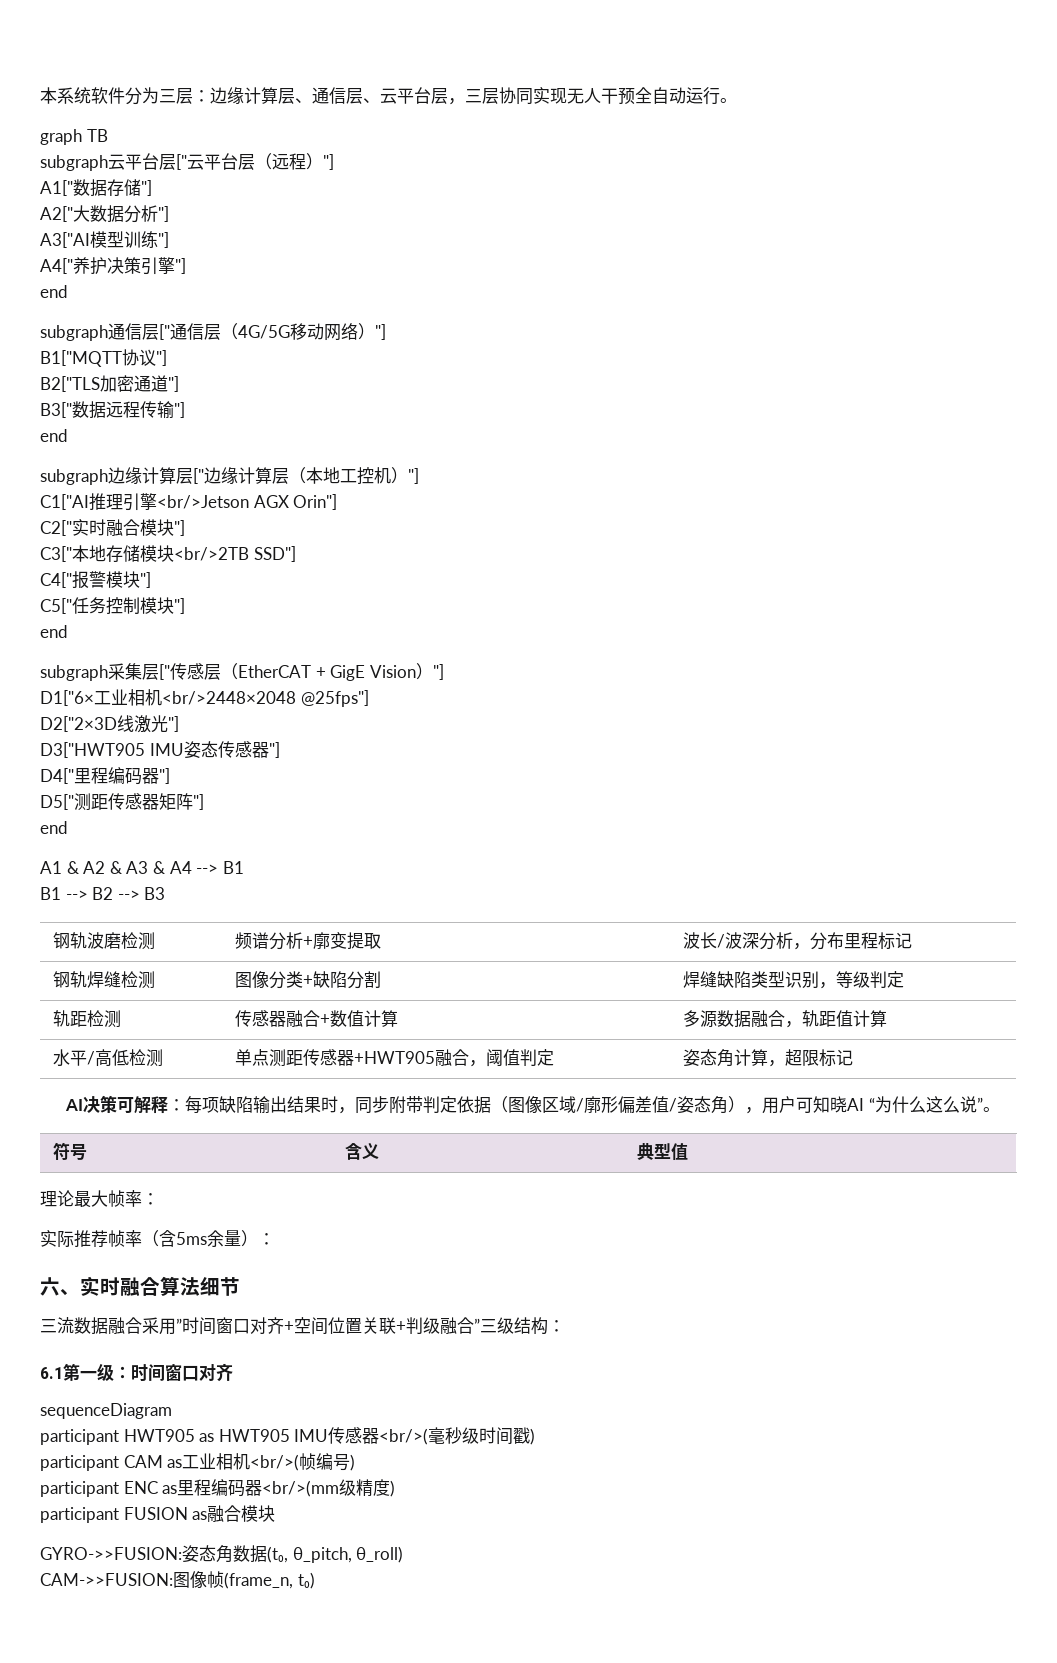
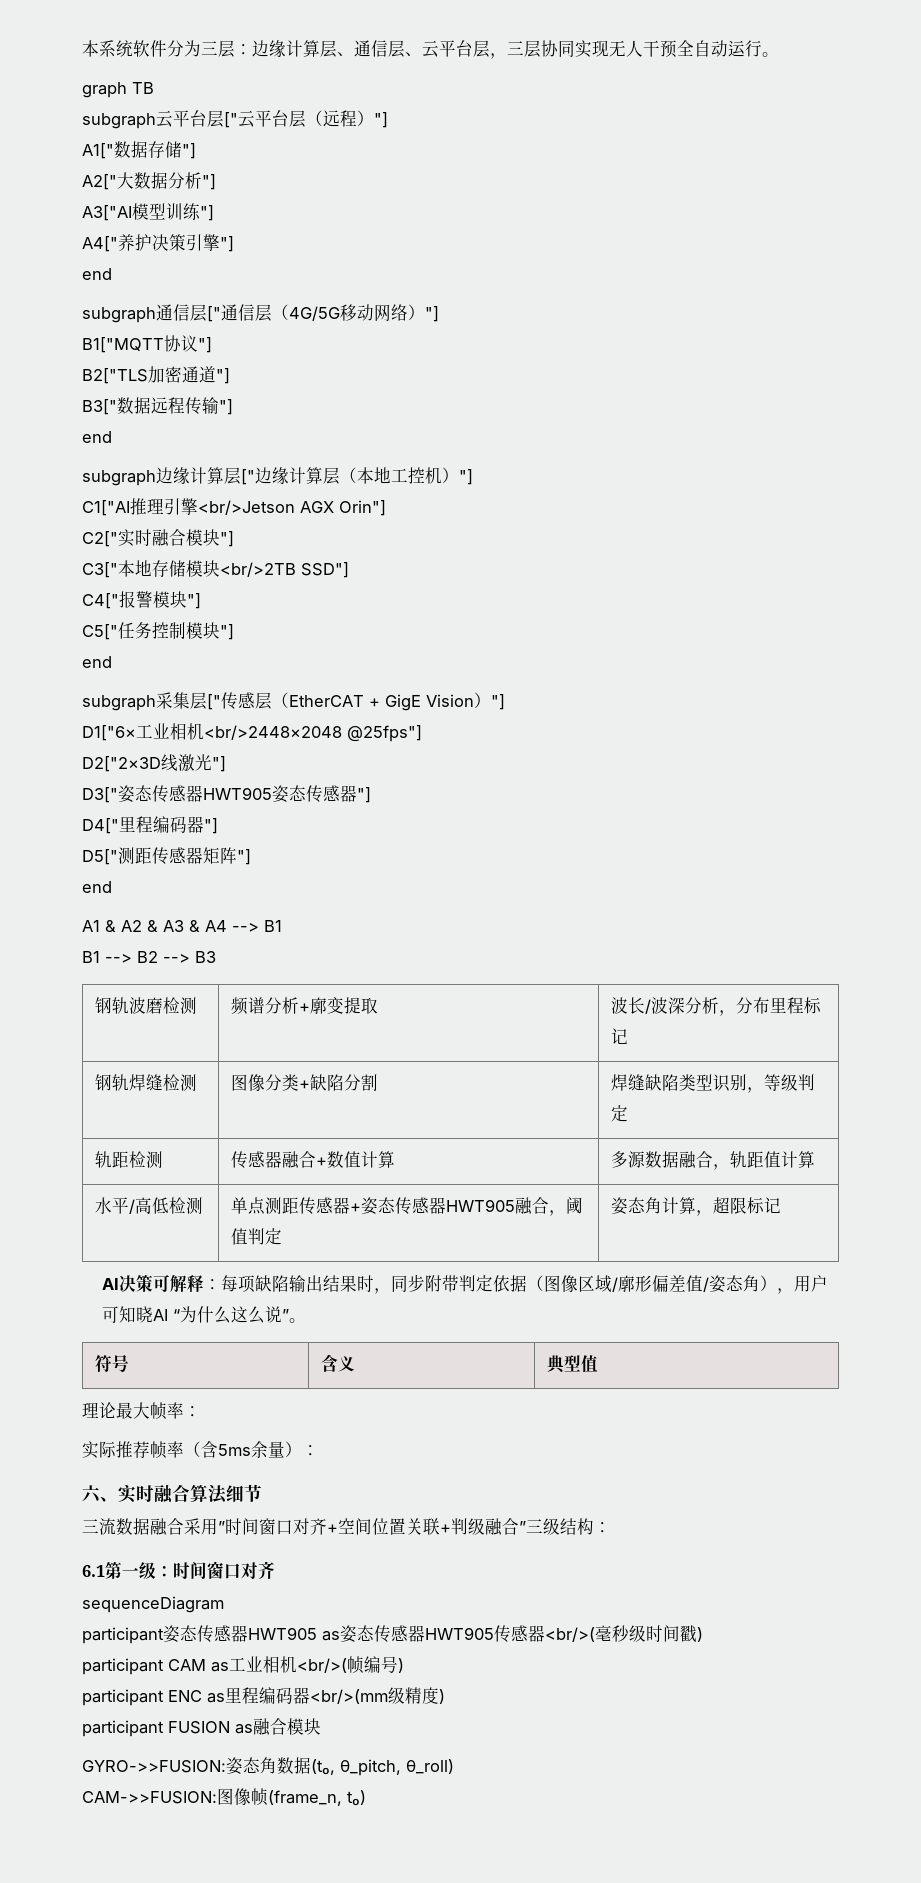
- D3["HWT905 IMU姿态传感器"]
+ D3["姿态传感器HWT905姿态传感器"]
- 水平/高低检测 | 单点测距传感器+HWT905融合，阈值判定 | 姿态角计算，超限标记
+ 水平/高低检测 | 单点测距传感器+姿态传感器HWT905融合，阈值判定 | 姿态角计算，超限标记
- participant HWT905 as HWT905 IMU传感器<br/>(毫秒级时间戳)
+ participant姿态传感器HWT905 as姿态传感器HWT905传感器<br/>(毫秒级时间戳)

